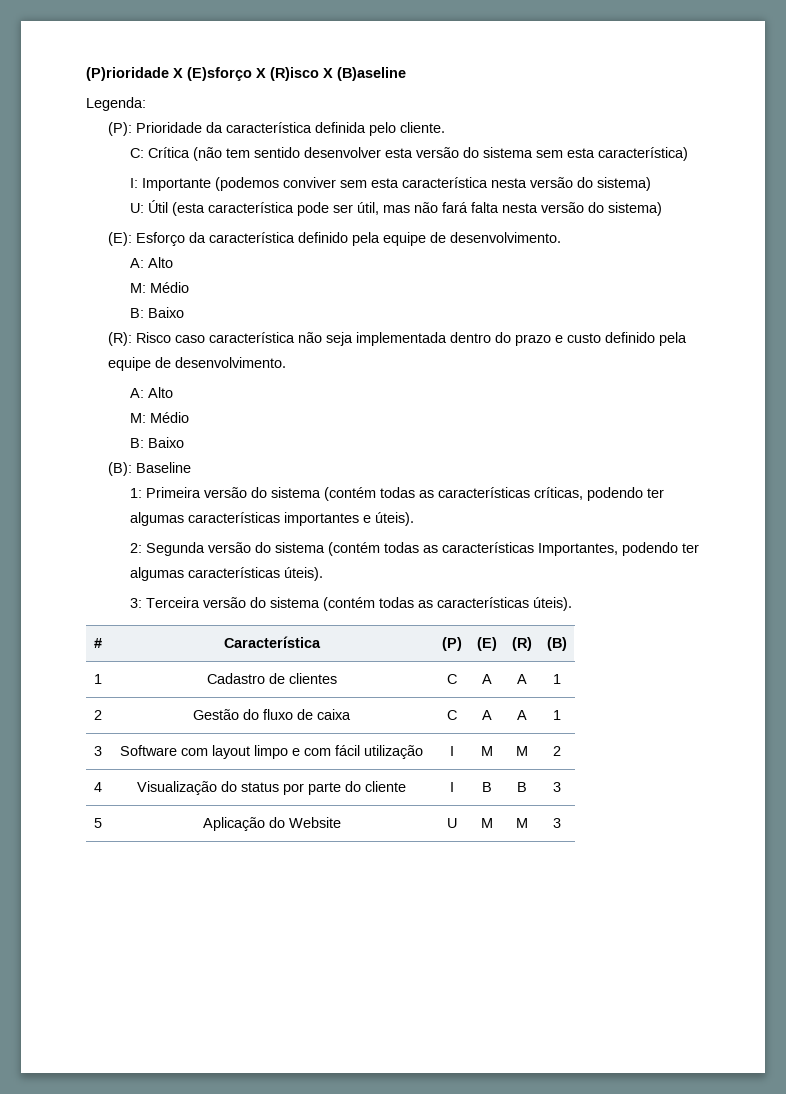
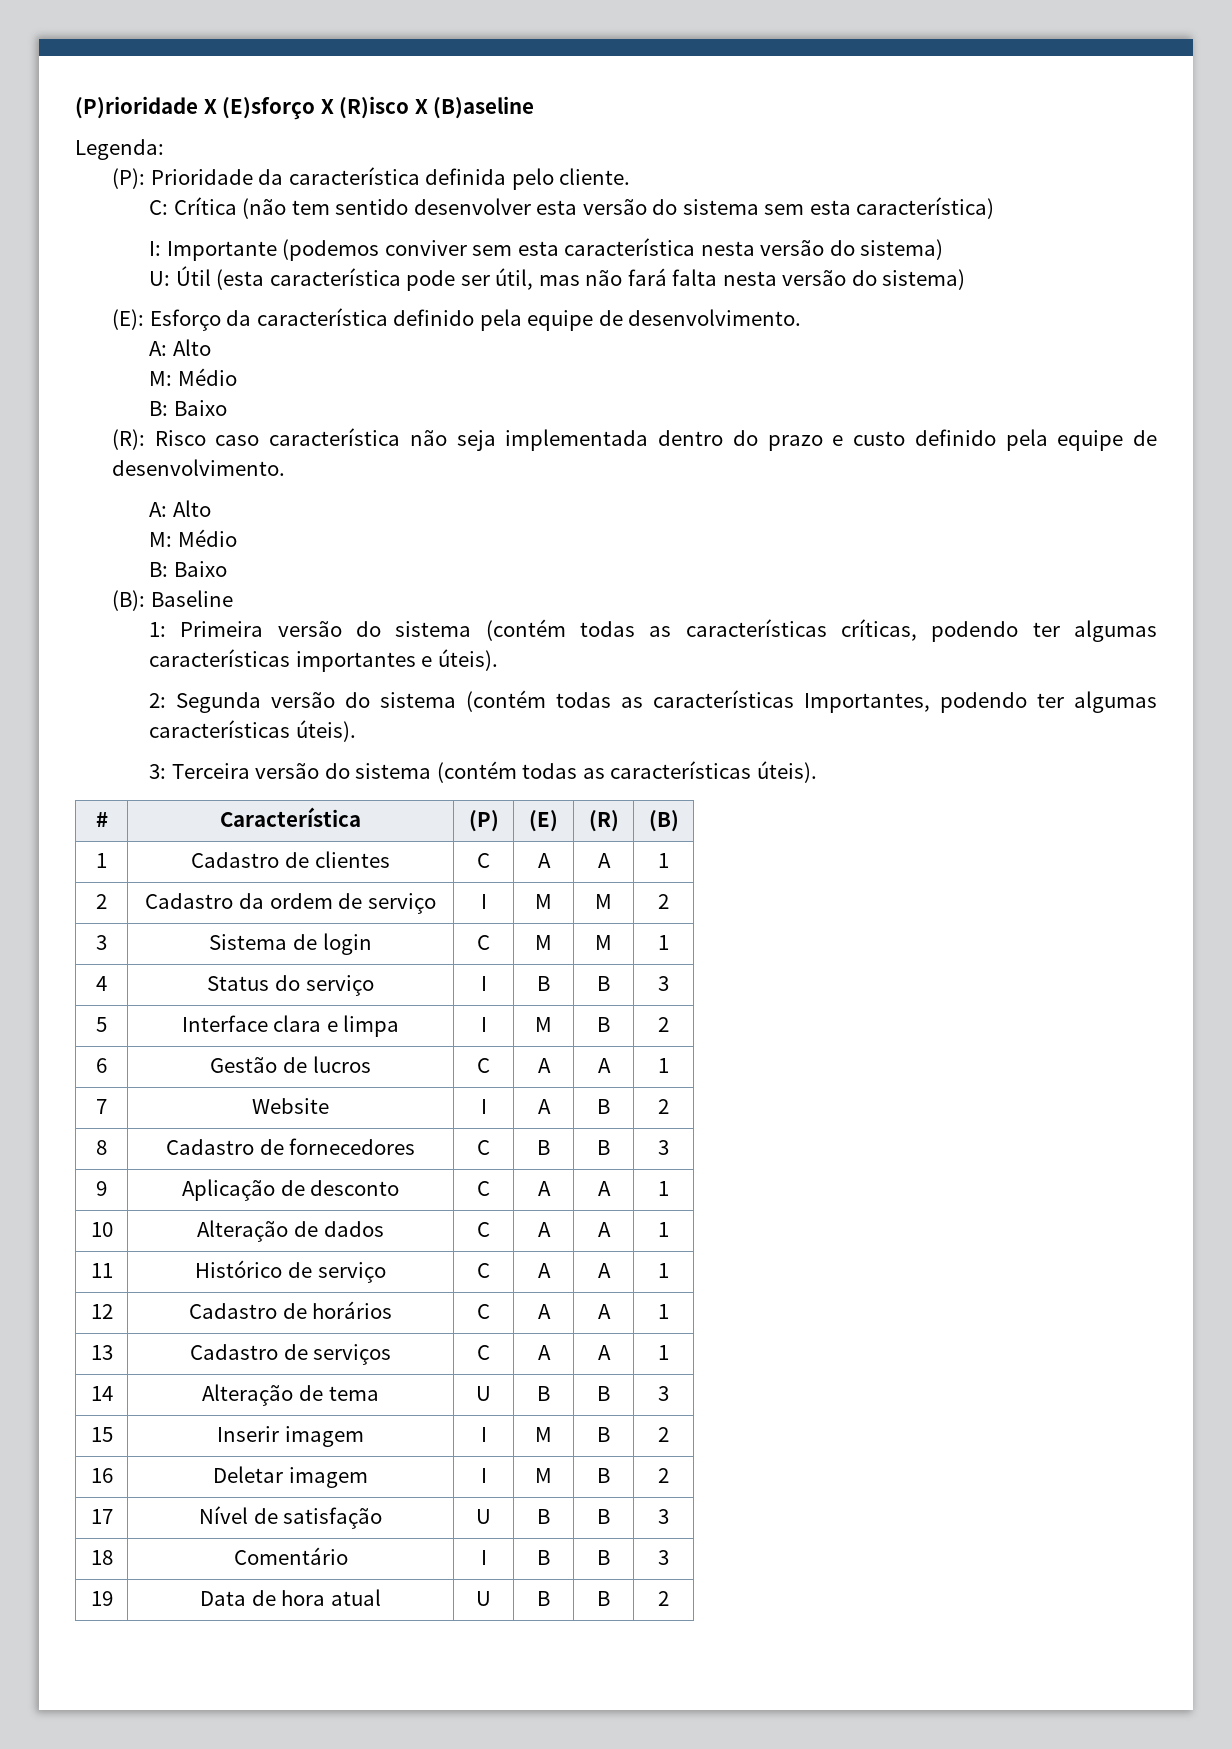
- 2 | Gestão do fluxo de caixa | C | A | A | 1
- 3 | Software com layout limpo e com fácil utilização | I | M | M | 2
- 4 | Visualização do status por parte do cliente | I | B | B | 3
+ 2 | Cadastro da ordem de serviço | I | M | M | 2
+ 3 | Sistema de login | C | M | M | 1
+ 4 | Status do serviço | I | B | B | 3
- 5 | Aplicação do Website | U | M | M | 3
+ 5 | Interface clara e limpa | I | M | B | 2
+ 6 | Gestão de lucros | C | A | A | 1
+ 7 | Website | I | A | B | 2
+ 8 | Cadastro de fornecedores | C | B | B | 3
+ 9 | Aplicação de desconto | C | A | A | 1
+ 10 | Alteração de dados | C | A | A | 1
+ 11 | Histórico de serviço | C | A | A | 1
+ 12 | Cadastro de horários | C | A | A | 1
+ 13 | Cadastro de serviços | C | A | A | 1
+ 14 | Alteração de tema | U | B | B | 3
+ 15 | Inserir imagem | I | M | B | 2
+ 16 | Deletar imagem | I | M | B | 2
+ 17 | Nível de satisfação | U | B | B | 3
+ 18 | Comentário | I | B | B | 3
+ 19 | Data de hora atual | U | B | B | 2

